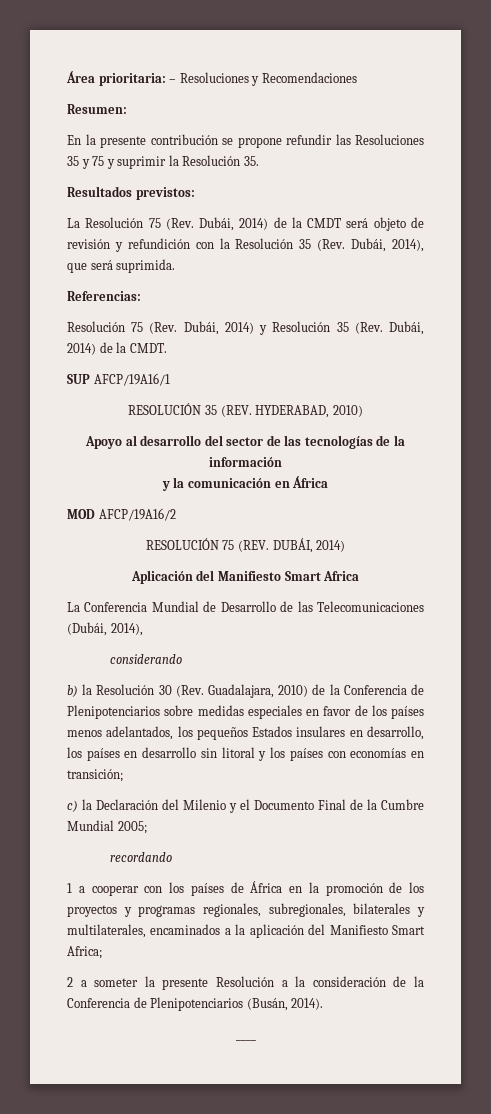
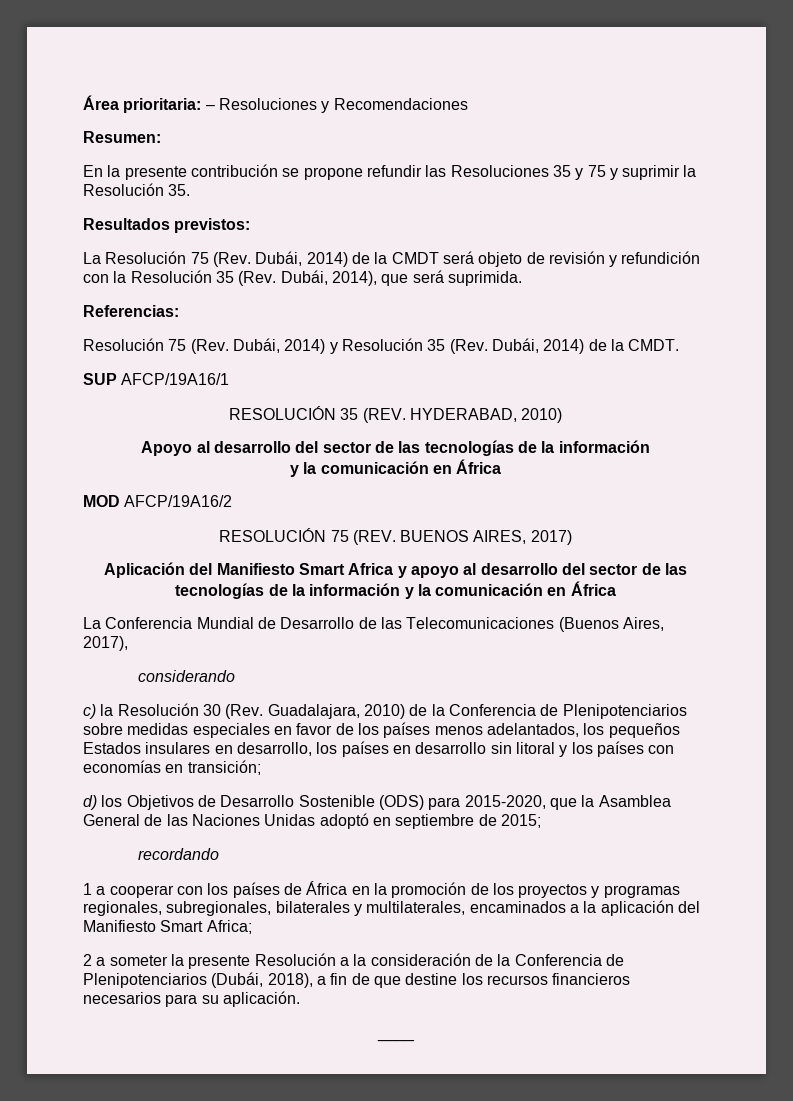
- RESOLUCIÓN 75 (REV. DUBÁI, 2014)
+ RESOLUCIÓN 75 (REV. BUENOS AIRES, 2017)
- Aplicación del Manifiesto Smart Africa
+ Aplicación del Manifiesto Smart Africa y apoyo al desarrollo del sector de las tecnologías de la información y la comunicación en África
- La Conferencia Mundial de Desarrollo de las Telecomunicaciones (Dubái, 2014),
+ La Conferencia Mundial de Desarrollo de las Telecomunicaciones (Buenos Aires, 2017),
- b) la Resolución 30 (Rev. Guadalajara, 2010) de la Conferencia de Plenipotenciarios sobre medidas especiales en favor de los países menos adelantados, los pequeños Estados insulares en desarrollo, los países en desarrollo sin litoral y los países con economías en transición;
+ c) la Resolución 30 (Rev. Guadalajara, 2010) de la Conferencia de Plenipotenciarios sobre medidas especiales en favor de los países menos adelantados, los pequeños Estados insulares en desarrollo, los países en desarrollo sin litoral y los países con economías en transición;
- c) la Declaración del Milenio y el Documento Final de la Cumbre Mundial 2005;
+ d) los Objetivos de Desarrollo Sostenible (ODS) para 2015-2020, que la Asamblea General de las Naciones Unidas adoptó en septiembre de 2015;
- 2 a someter la presente Resolución a la consideración de la Conferencia de Plenipotenciarios (Busán, 2014).
+ 2 a someter la presente Resolución a la consideración de la Conferencia de Plenipotenciarios (Dubái, 2018), a fin de que destine los recursos financieros necesarios para su aplicación.

